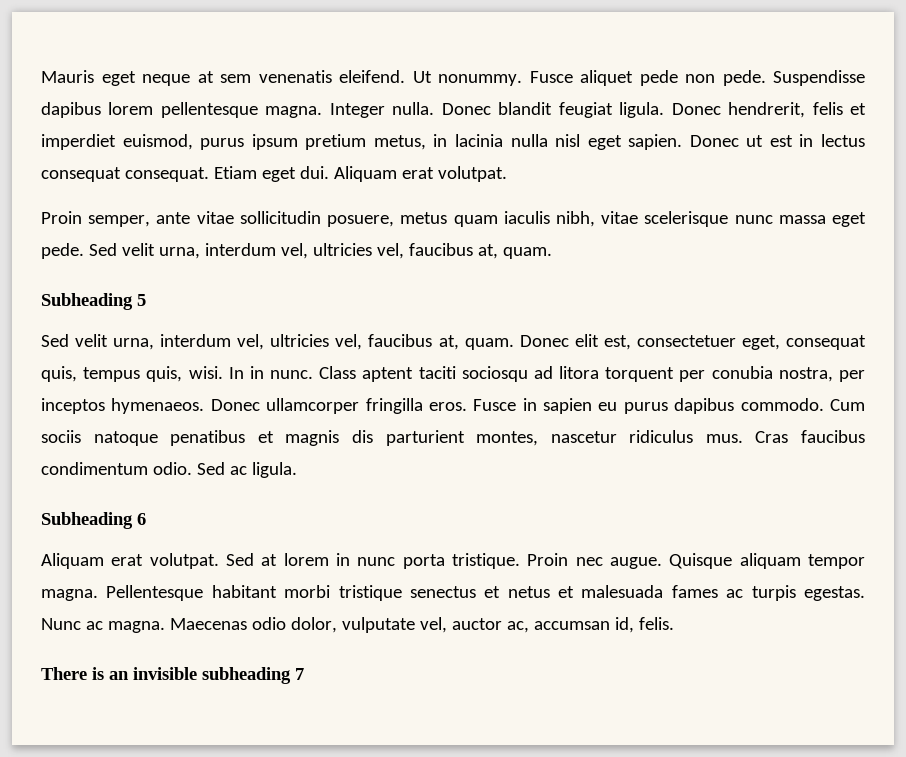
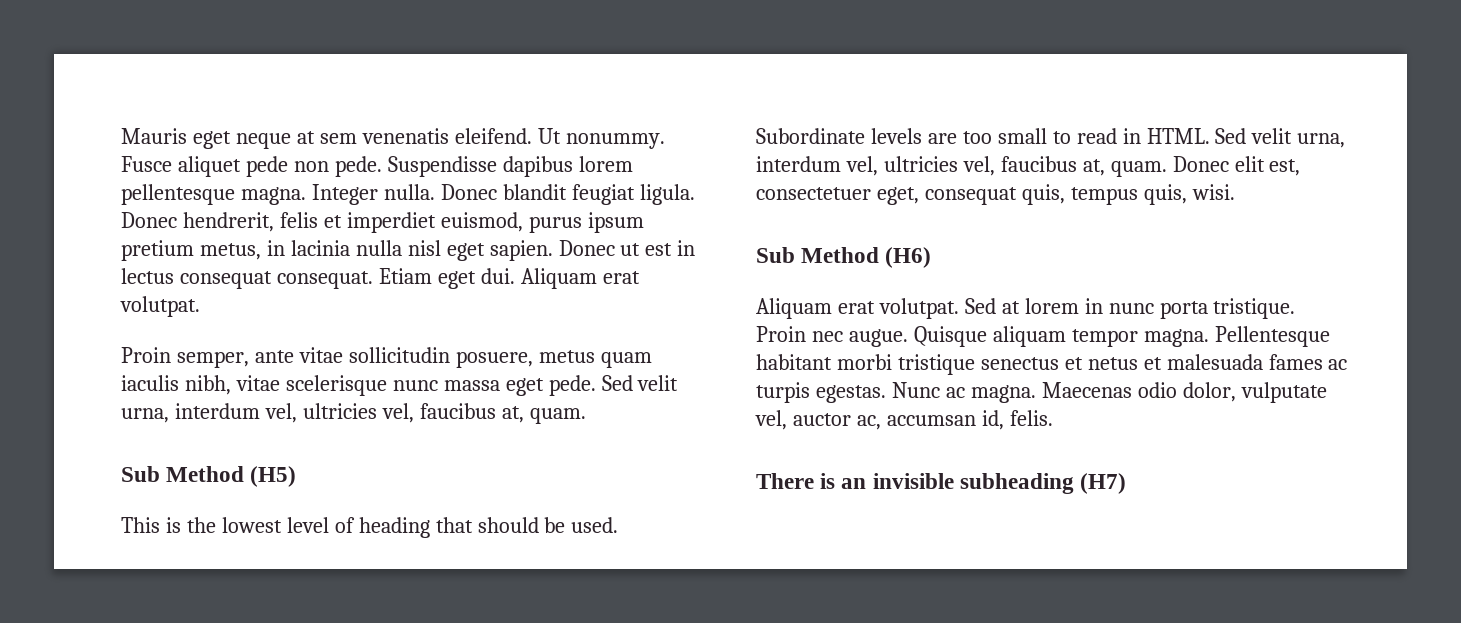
- Subheading 5
- Sed velit urna, interdum vel, ultricies vel, faucibus at, quam.
+ Sub Method (H5)
+ This is the lowest level of heading that should be used. Subordinate levels are too small to read in HTML. Sed velit urna, interdum vel, ultricies vel, faucibus at, quam.
- Donec elit est, consectetuer eget, consequat quis, tempus quis, wisi. In in nunc. Class aptent taciti sociosqu ad litora torquent per conubia nostra, per inceptos hymenaeos. Donec ullamcorper fringilla eros. Fusce in sapien eu purus dapibus commodo. Cum sociis natoque penatibus et magnis dis parturient montes, nascetur ridiculus mus. Cras faucibus condimentum odio. Sed ac ligula.
- Subheading 6
+ Donec elit est, consectetuer eget, consequat quis, tempus quis, wisi.
+ Sub Method (H6)
- There is an invisible subheading 7
+ There is an invisible subheading (H7)

